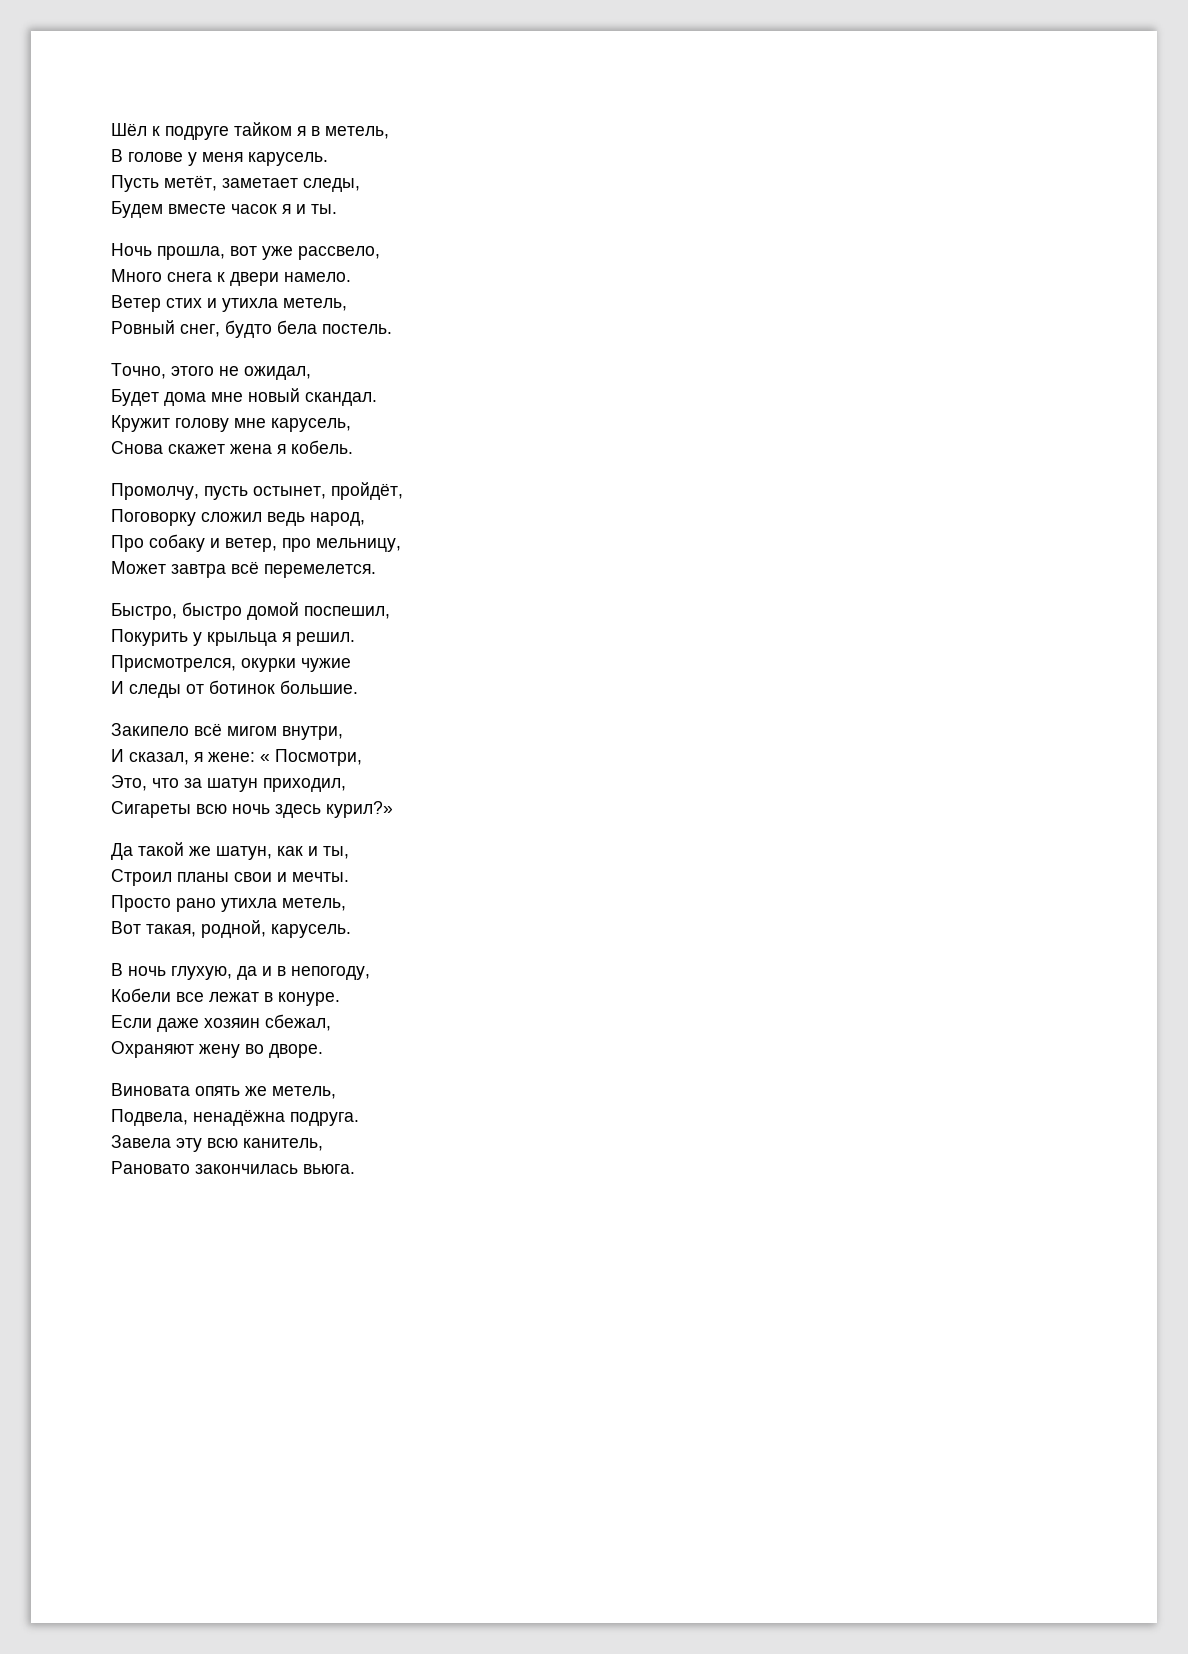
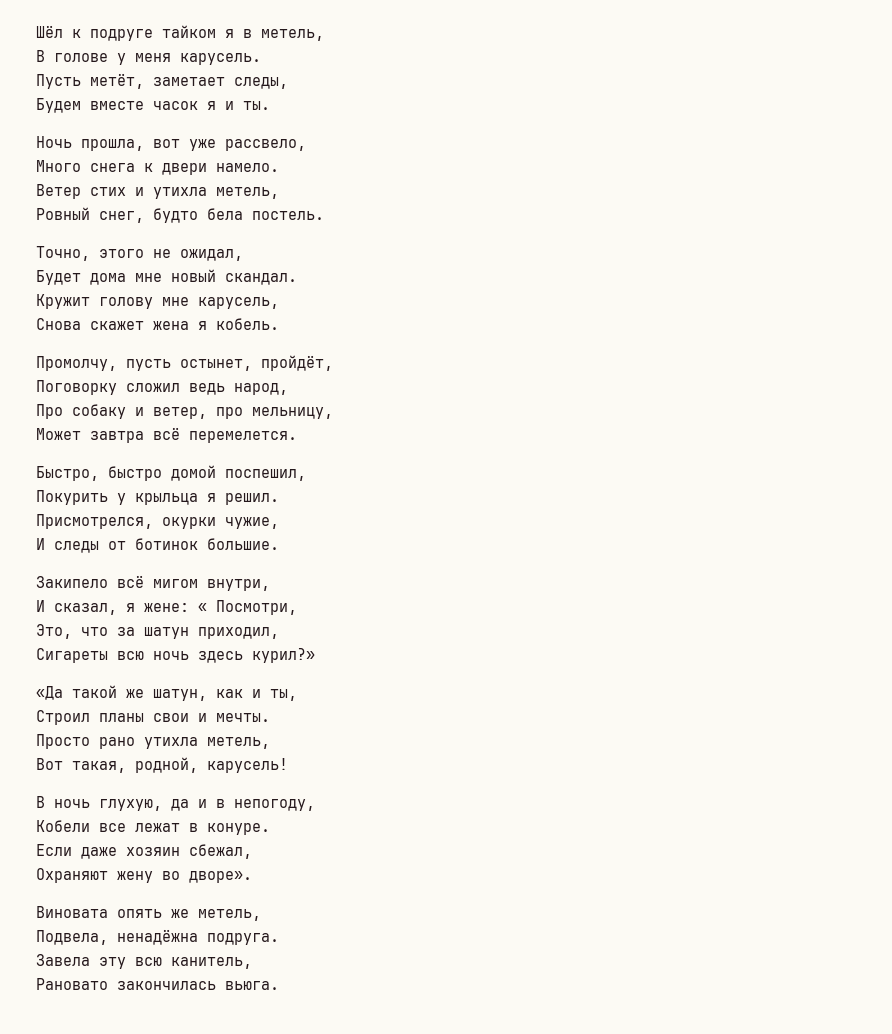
- Присмотрелся, окурки чужие
+ Присмотрелся, окурки чужие,
- Да такой же шатун, как и ты,
+ «Да такой же шатун, как и ты,
- Вот такая, родной, карусель.
+ Вот такая, родной, карусель!
- Охраняют жену во дворе.
+ Охраняют жену во дворе».

